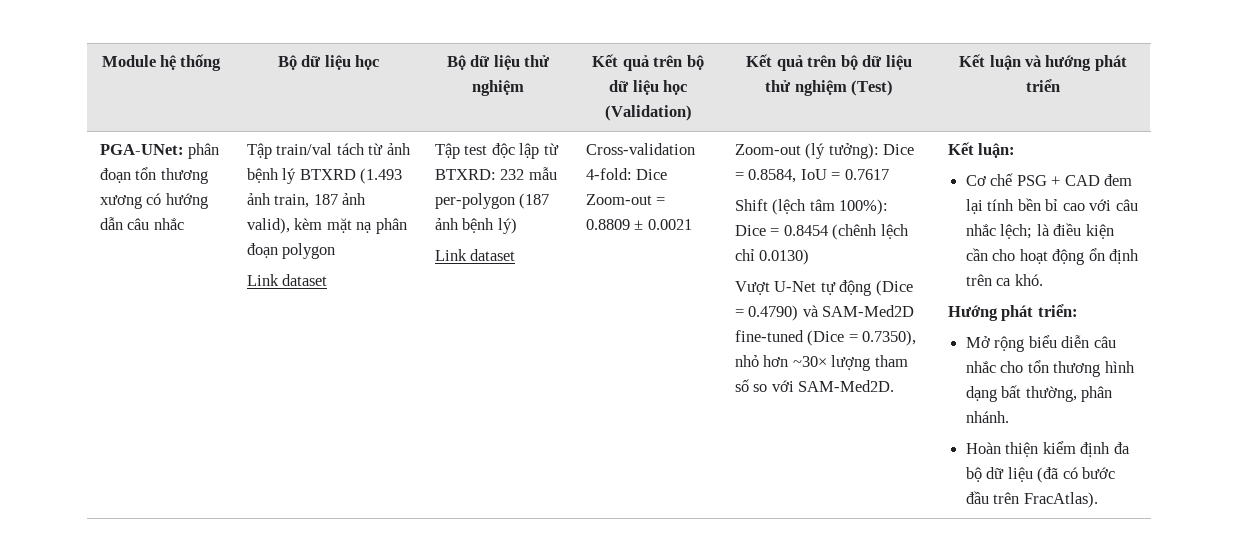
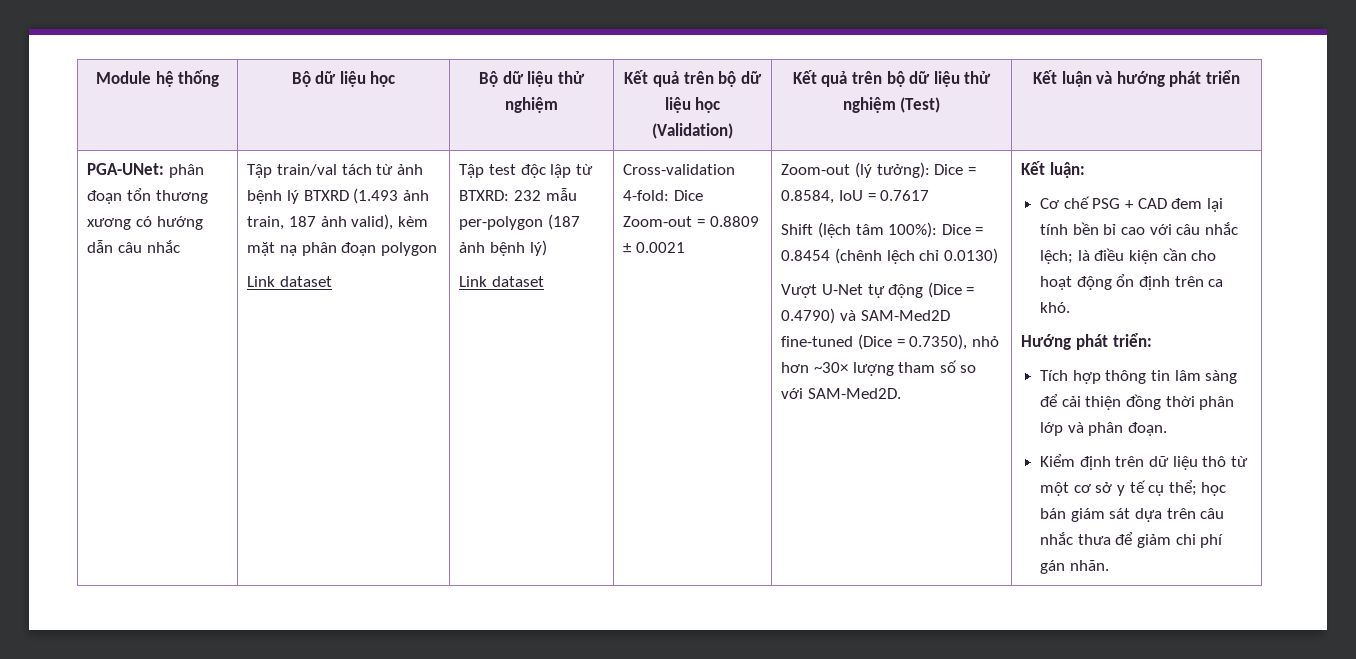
- Mở rộng biểu diễn câu nhắc cho tổn thương hình dạng bất thường, phân nhánh.
- Hoàn thiện kiểm định đa bộ dữ liệu (đã có bước đầu trên FracAtlas).
+ Tích hợp thông tin lâm sàng để cải thiện đồng thời phân lớp và phân đoạn.
+ Kiểm định trên dữ liệu thô từ một cơ sở y tế cụ thể; học bán giám sát dựa trên câu nhắc thưa để giảm chi phí gán nhãn.

